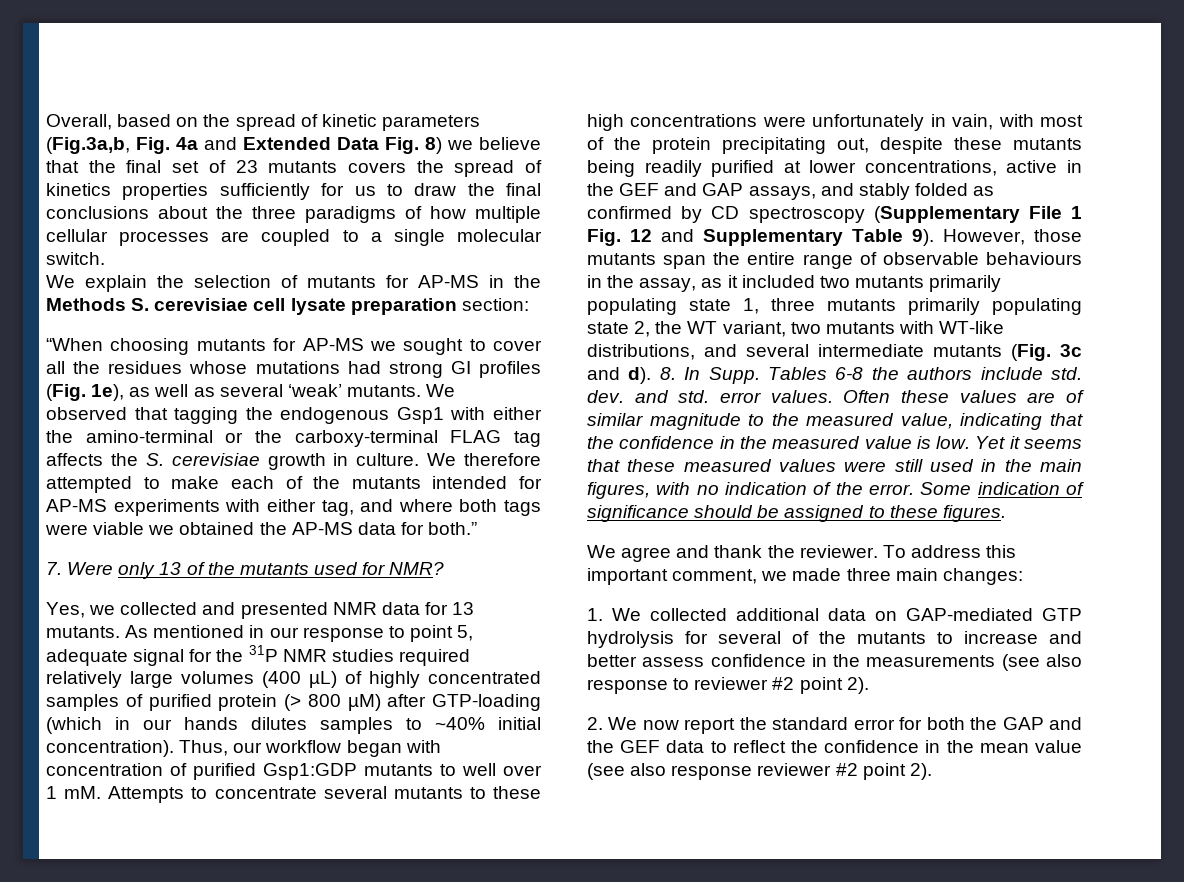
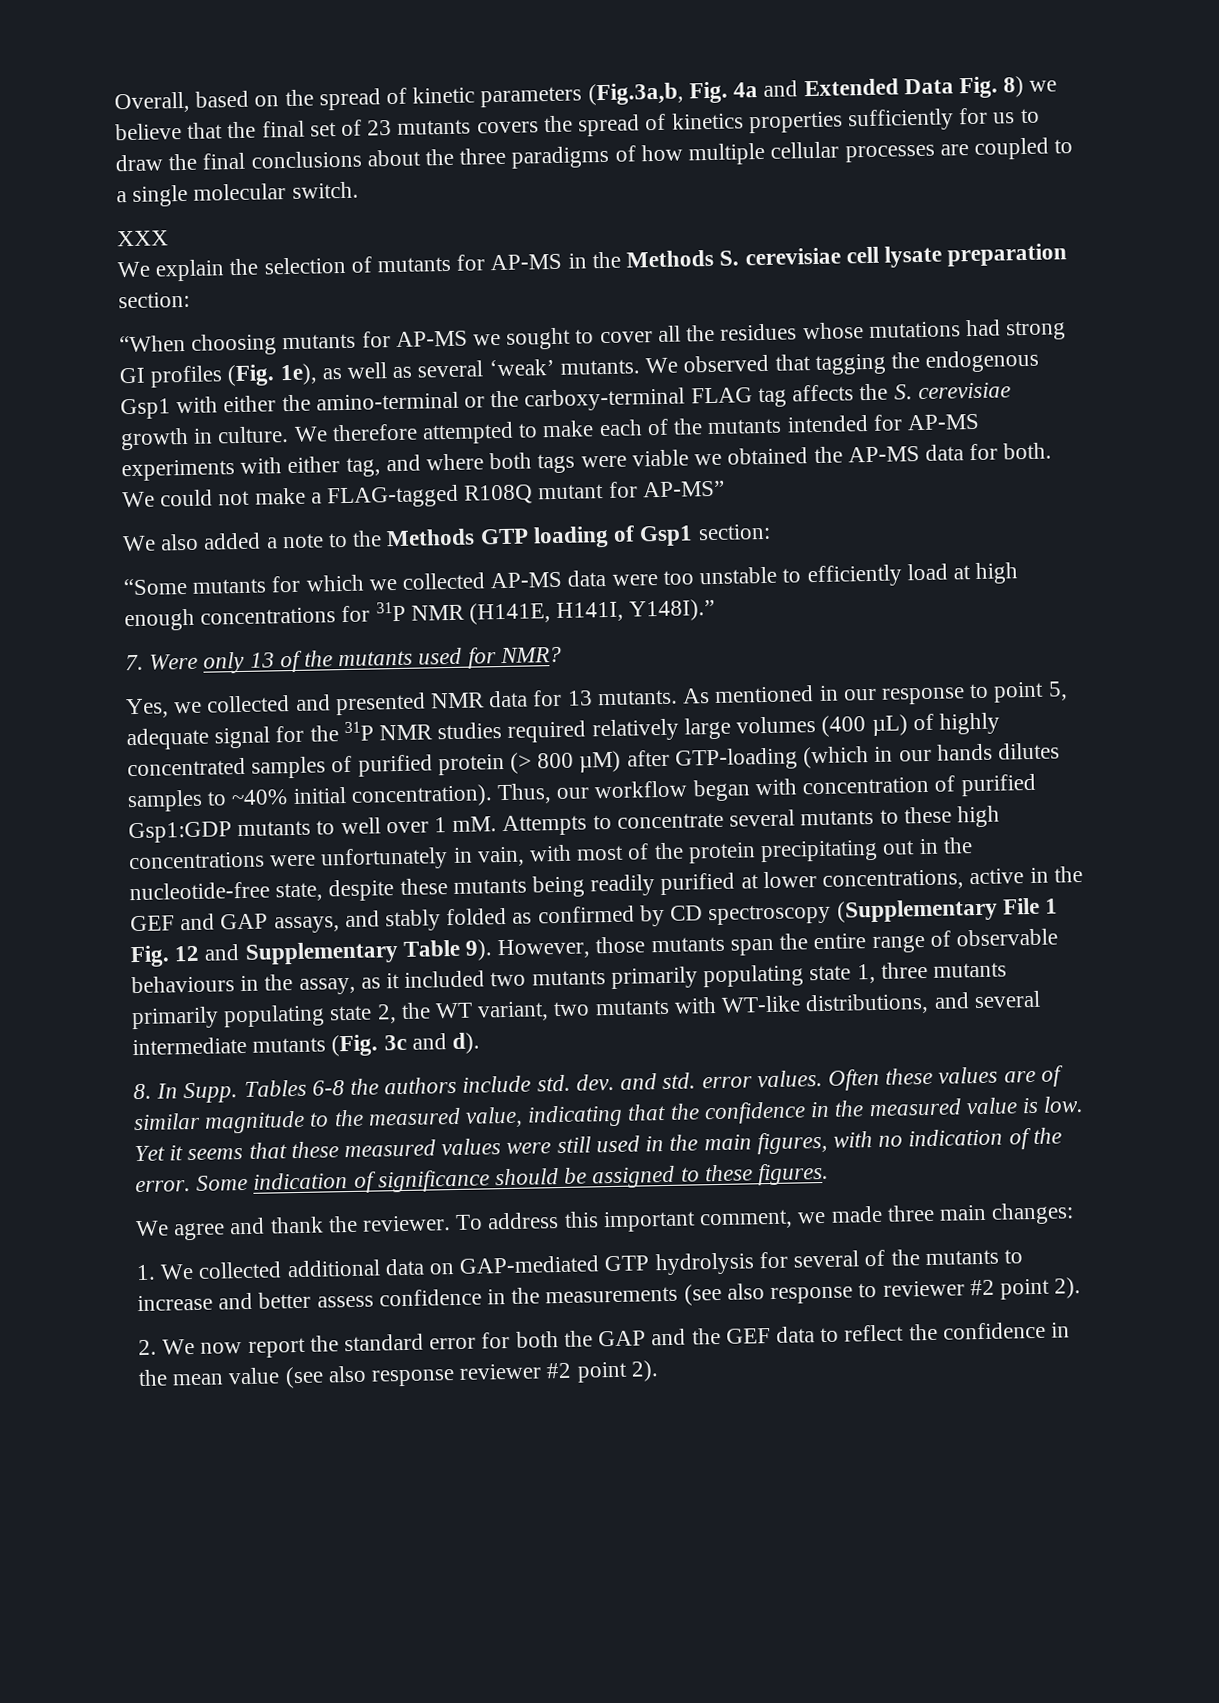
+ XXX
- We therefore attempted to make each of the mutants intended for AP-MS experiments with either tag, and where both tags were viable we obtained the AP-MS data for both.”
+ We therefore attempted to make each of the mutants intended for AP-MS experiments with either tag, and where both tags were viable we obtained the AP-MS data for both. We could not make a FLAG-tagged R108Q mutant for AP-MS”
+ We also added a note to the Methods GTP loading of Gsp1 section:
+ “Some mutants for which we collected AP-MS data were too unstable to efficiently load at high enough concentrations for 31P NMR (H141E, H141I, Y148I).”
- Attempts to concentrate several mutants to these high concentrations were unfortunately in vain, with most of the protein precipitating out, despite these mutants being readily purified at lower concentrations, active in the GEF and GAP assays, and stably folded as confirmed by CD spectroscopy (Supplementary File 1 Fig. 12 and Supplementary Table 9).
+ Attempts to concentrate several mutants to these high concentrations were unfortunately in vain, with most of the protein precipitating out in the nucleotide-free state, despite these mutants being readily purified at lower concentrations, active in the GEF and GAP assays, and stably folded as confirmed by CD spectroscopy (Supplementary File 1 Fig. 12 and Supplementary Table 9).
- However, those mutants span the entire range of observable behaviours in the assay, as it included two mutants primarily populating state 1, three mutants primarily populating state 2, the WT variant, two mutants with WT-like distributions, and several intermediate mutants (Fig. 3c and d). 8. In Supp.
+ However, those mutants span the entire range of observable behaviours in the assay, as it included two mutants primarily populating state 1, three mutants primarily populating state 2, the WT variant, two mutants with WT-like distributions, and several intermediate mutants (Fig. 3c and d).
+ 8. In Supp.

